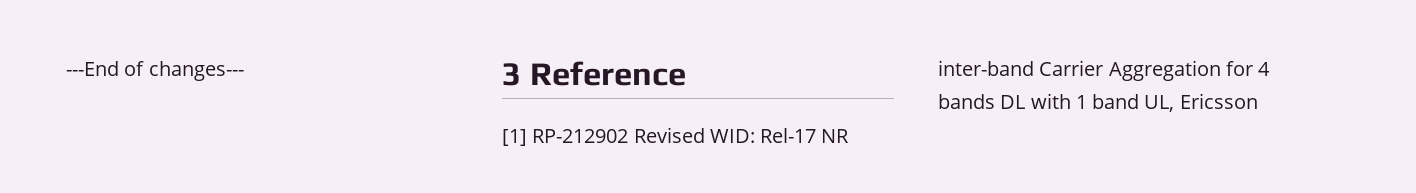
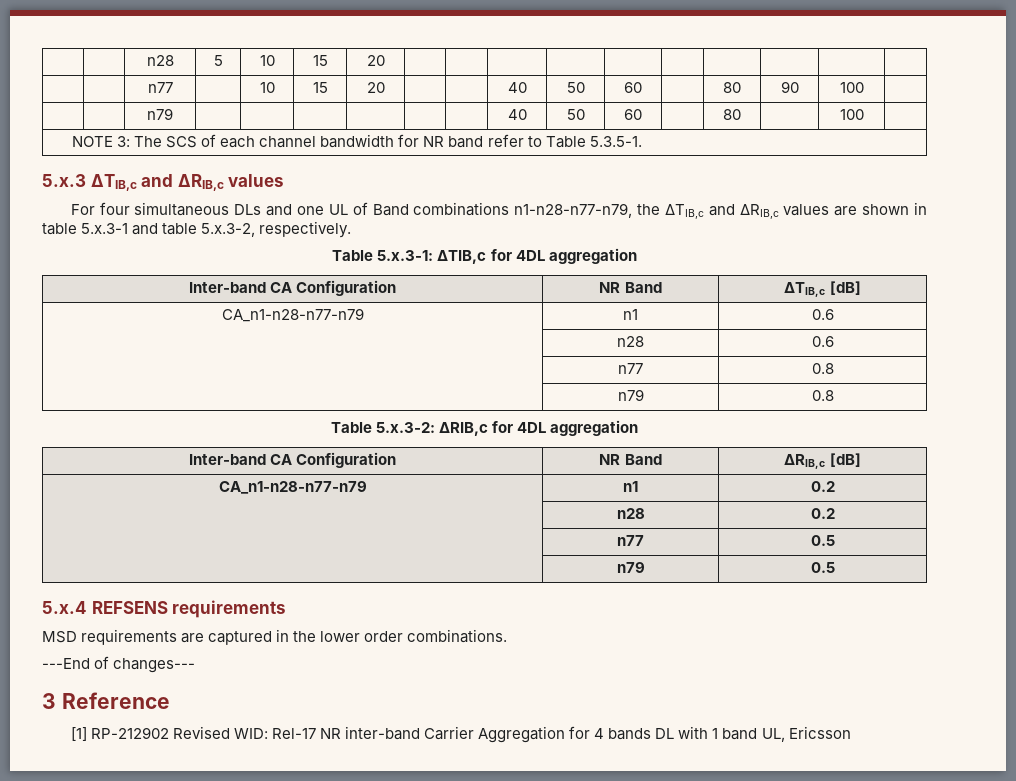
+ | | n28 | 5 | 10 | 15 | 20 | | | | | | | | | |
+ | | n77 | | 10 | 15 | 20 | | | 40 | 50 | 60 | | 80 | 90 | 100 |
+ | | n79 | | | | | | | 40 | 50 | 60 | | 80 | | 100 |
+ NOTE 3: The SCS of each channel bandwidth for NR band refer to Table 5.3.5-1.
+ 5.x.3 ∆TIB,c and ∆RIB,c values
+ For four simultaneous DLs and one UL of Band combinations n1-n28-n77-n79, the ΔTIB,c and ΔRIB,c values are shown in table 5.x.3-1 and table 5.x.3-2, respectively.
+ Table 5.x.3-1: ΔTIB,c for 4DL aggregation
+ Inter-band CA Configuration | NR Band | ΔTIB,c [dB]
+ CA_n1-n28-n77-n79 | n1 | 0.6
+ | n28 | 0.6
+ | n77 | 0.8
+ | n79 | 0.8
+ Table 5.x.3-2: ΔRIB,c for 4DL aggregation
+ Inter-band CA Configuration | NR Band | ΔRIB,c [dB]
+ CA_n1-n28-n77-n79 | n1 | 0.2
+ | n28 | 0.2
+ | n77 | 0.5
+ | n79 | 0.5
+ 5.x.4 REFSENS requirements
+ MSD requirements are captured in the lower order combinations.

